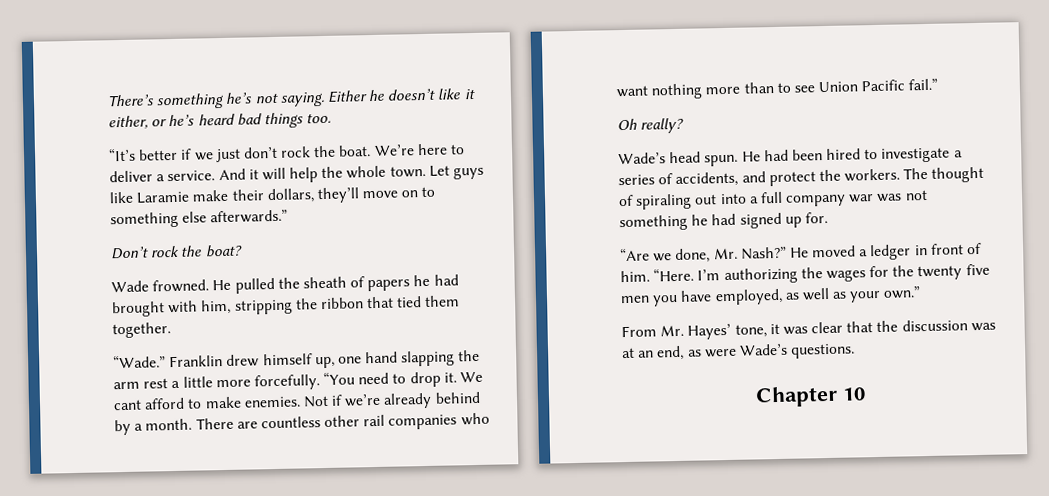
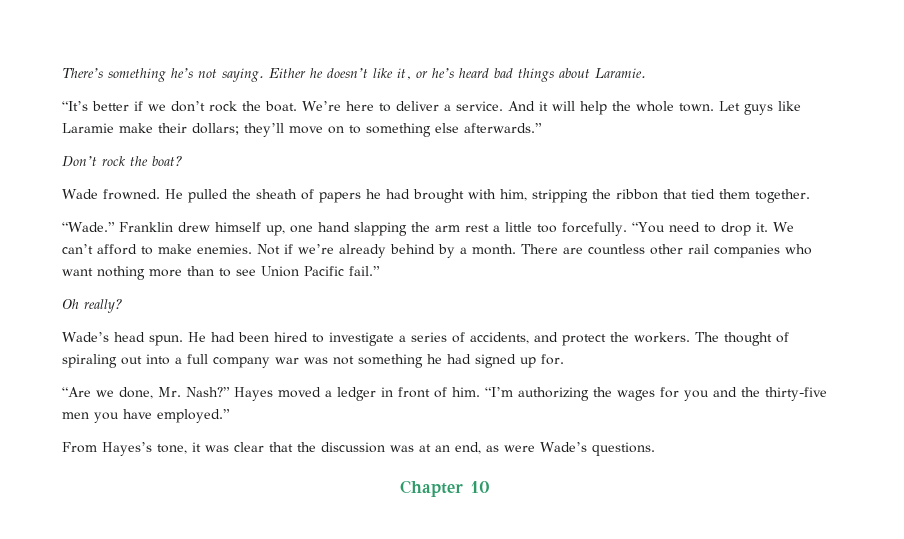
- Either he doesn’t like it either, or he’s heard bad things too.
+ Either he doesn’t like it, or he’s heard bad things about Laramie.
- “It’s better if we just don’t rock the boat.
+ “It’s better if we don’t rock the boat.
- Let guys like Laramie make their dollars, they’ll move on to something else afterwards.”
+ Let guys like Laramie make their dollars; they’ll move on to something else afterwards.”
- Franklin drew himself up, one hand slapping the arm rest a little more forcefully.
+ Franklin drew himself up, one hand slapping the arm rest a little too forcefully.
- We cant afford to make enemies.
+ We can’t afford to make enemies.
- He moved a ledger in front of him.
+ Hayes moved a ledger in front of him.
- “Here. I’m authorizing the wages for the twenty five men you have employed, as well as your own.”
+ “I’m authorizing the wages for you and the thirty-five men you have employed.”
- From Mr. Hayes’ tone, it was clear that the discussion was at an end, as were Wade’s questions.
+ From Hayes’s tone, it was clear that the discussion was at an end, as were Wade’s questions.

